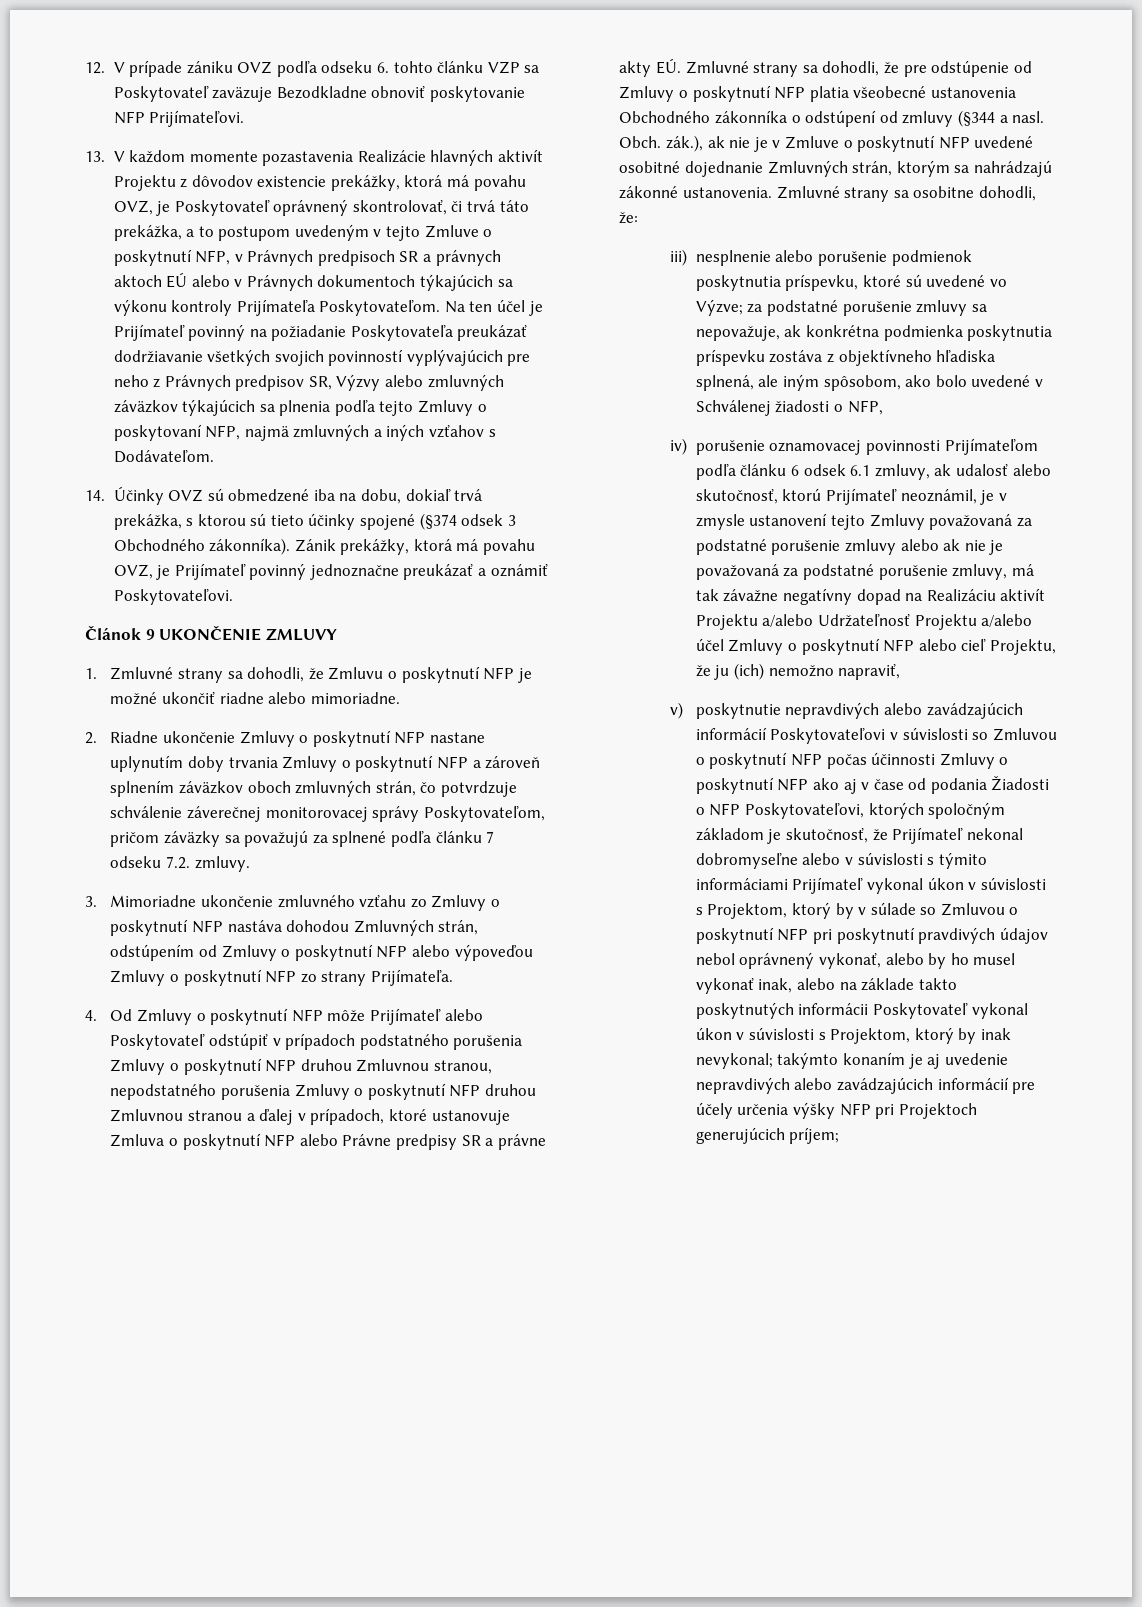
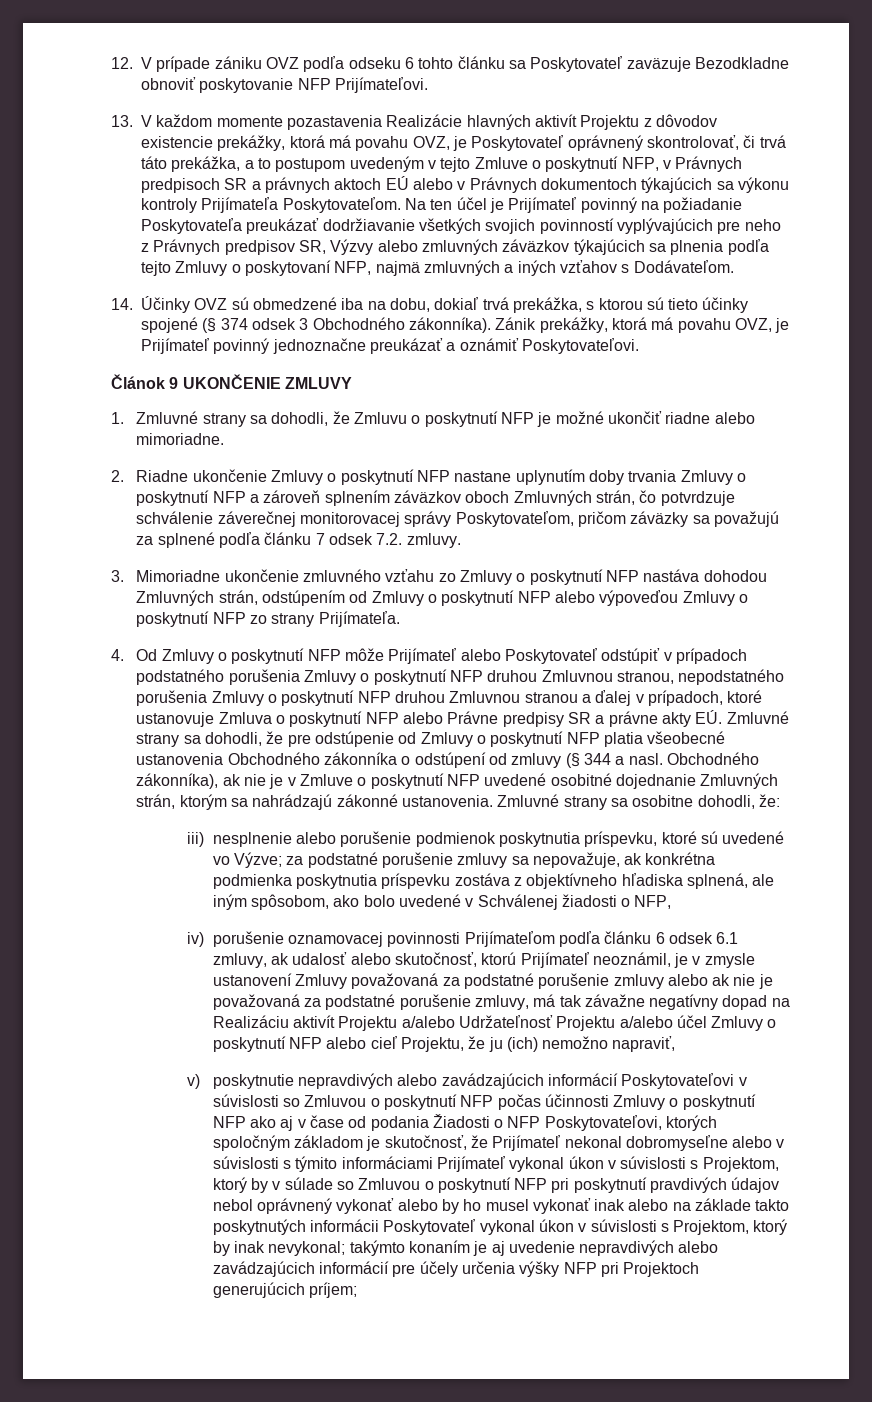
- 12. V prípade zániku OVZ podľa odseku 6. tohto článku VZP sa Poskytovateľ zaväzuje Bezodkladne obnoviť poskytovanie NFP Prijímateľovi.
+ 12. V prípade zániku OVZ podľa odseku 6 tohto článku sa Poskytovateľ zaväzuje Bezodkladne obnoviť poskytovanie NFP Prijímateľovi.
- 14. Účinky OVZ sú obmedzené iba na dobu, dokiaľ trvá prekážka, s ktorou sú tieto účinky spojené (§374 odsek 3 Obchodného zákonníka).
+ 14. Účinky OVZ sú obmedzené iba na dobu, dokiaľ trvá prekážka, s ktorou sú tieto účinky spojené (§ 374 odsek 3 Obchodného zákonníka).
- 2. Riadne ukončenie Zmluvy o poskytnutí NFP nastane uplynutím doby trvania Zmluvy o poskytnutí NFP a zároveň splnením záväzkov oboch zmluvných strán, čo potvrdzuje schválenie záverečnej monitorovacej správy Poskytovateľom, pričom záväzky sa považujú za splnené podľa článku 7 odseku 7.2. zmluvy.
+ 2. Riadne ukončenie Zmluvy o poskytnutí NFP nastane uplynutím doby trvania Zmluvy o poskytnutí NFP a zároveň splnením záväzkov oboch Zmluvných strán, čo potvrdzuje schválenie záverečnej monitorovacej správy Poskytovateľom, pričom záväzky sa považujú za splnené podľa článku 7 odsek 7.2. zmluvy.
- 4. Od Zmluvy o poskytnutí NFP môže Prijímateľ alebo Poskytovateľ odstúpiť v prípadoch podstatného porušenia Zmluvy o poskytnutí NFP druhou Zmluvnou stranou, nepodstatného porušenia Zmluvy o poskytnutí NFP druhou Zmluvnou stranou a ďalej v prípadoch, ktoré ustanovuje Zmluva o poskytnutí NFP alebo Právne predpisy SR a právne akty EÚ. Zmluvné strany sa dohodli, že pre odstúpenie od Zmluvy o poskytnutí NFP platia všeobecné ustanovenia Obchodného zákonníka o odstúpení od zmluvy (§344 a nasl. Obch. zák.), ak nie je v Zmluve o poskytnutí NFP uvedené osobitné dojednanie Zmluvných strán, ktorým sa nahrádzajú zákonné ustanovenia.
+ 4. Od Zmluvy o poskytnutí NFP môže Prijímateľ alebo Poskytovateľ odstúpiť v prípadoch podstatného porušenia Zmluvy o poskytnutí NFP druhou Zmluvnou stranou, nepodstatného porušenia Zmluvy o poskytnutí NFP druhou Zmluvnou stranou a ďalej v prípadoch, ktoré ustanovuje Zmluva o poskytnutí NFP alebo Právne predpisy SR a právne akty EÚ. Zmluvné strany sa dohodli, že pre odstúpenie od Zmluvy o poskytnutí NFP platia všeobecné ustanovenia Obchodného zákonníka o odstúpení od zmluvy (§ 344 a nasl. Obchodného zákonníka), ak nie je v Zmluve o poskytnutí NFP uvedené osobitné dojednanie Zmluvných strán, ktorým sa nahrádzajú zákonné ustanovenia.
- iv) porušenie oznamovacej povinnosti Prijímateľom podľa článku 6 odsek 6.1 zmluvy, ak udalosť alebo skutočnosť, ktorú Prijímateľ neoznámil, je v zmysle ustanovení tejto Zmluvy považovaná za podstatné porušenie zmluvy alebo ak nie je považovaná za podstatné porušenie zmluvy, má tak závažne negatívny dopad na Realizáciu aktivít Projektu a/alebo Udržateľnosť Projektu a/alebo účel Zmluvy o poskytnutí NFP alebo cieľ Projektu, že ju (ich) nemožno napraviť,
+ iv) porušenie oznamovacej povinnosti Prijímateľom podľa článku 6 odsek 6.1 zmluvy, ak udalosť alebo skutočnosť, ktorú Prijímateľ neoznámil, je v zmysle ustanovení Zmluvy považovaná za podstatné porušenie zmluvy alebo ak nie je považovaná za podstatné porušenie zmluvy, má tak závažne negatívny dopad na Realizáciu aktivít Projektu a/alebo Udržateľnosť Projektu a/alebo účel Zmluvy o poskytnutí NFP alebo cieľ Projektu, že ju (ich) nemožno napraviť,
- v) poskytnutie nepravdivých alebo zavádzajúcich informácií Poskytovateľovi v súvislosti so Zmluvou o poskytnutí NFP počas účinnosti Zmluvy o poskytnutí NFP ako aj v čase od podania Žiadosti o NFP Poskytovateľovi, ktorých spoločným základom je skutočnosť, že Prijímateľ nekonal dobromyseľne alebo v súvislosti s týmito informáciami Prijímateľ vykonal úkon v súvislosti s Projektom, ktorý by v súlade so Zmluvou o poskytnutí NFP pri poskytnutí pravdivých údajov nebol oprávnený vykonať, alebo by ho musel vykonať inak, alebo na základe takto poskytnutých informácii Poskytovateľ vykonal úkon v súvislosti s Projektom, ktorý by inak nevykonal;
+ v) poskytnutie nepravdivých alebo zavádzajúcich informácií Poskytovateľovi v súvislosti so Zmluvou o poskytnutí NFP počas účinnosti Zmluvy o poskytnutí NFP ako aj v čase od podania Žiadosti o NFP Poskytovateľovi, ktorých spoločným základom je skutočnosť, že Prijímateľ nekonal dobromyseľne alebo v súvislosti s týmito informáciami Prijímateľ vykonal úkon v súvislosti s Projektom, ktorý by v súlade so Zmluvou o poskytnutí NFP pri poskytnutí pravdivých údajov nebol oprávnený vykonať alebo by ho musel vykonať inak alebo na základe takto poskytnutých informácii Poskytovateľ vykonal úkon v súvislosti s Projektom, ktorý by inak nevykonal;

